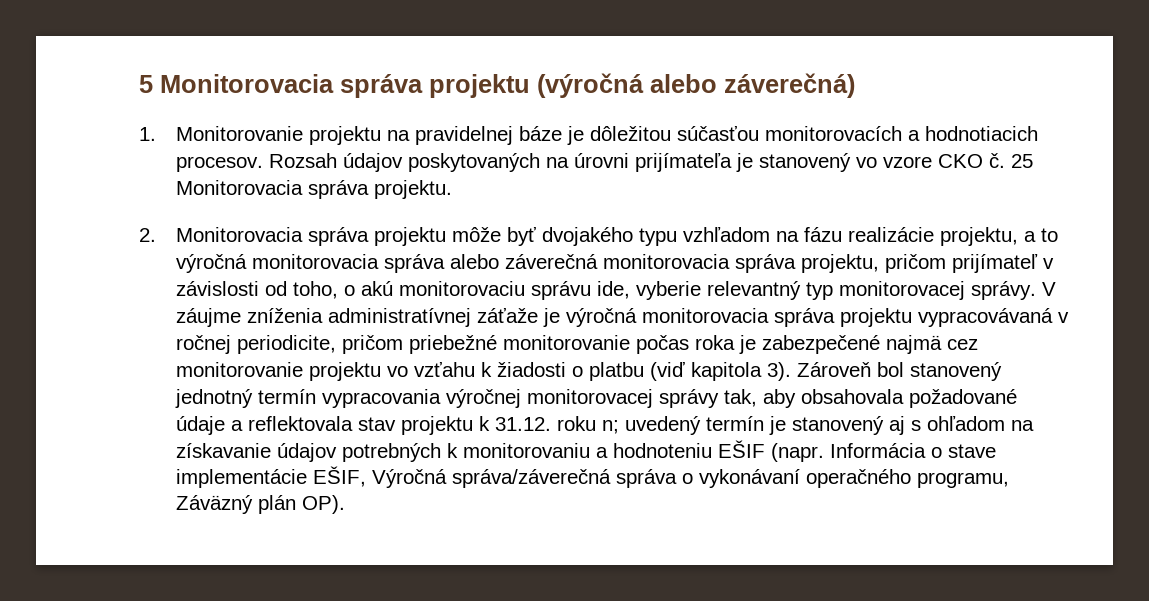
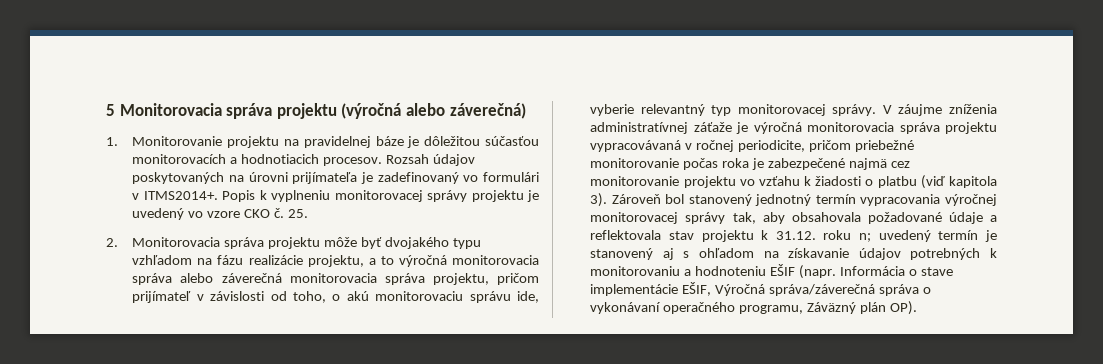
- Rozsah údajov poskytovaných na úrovni prijímateľa je stanovený vo vzore CKO č. 25 Monitorovacia správa projektu.
+ Rozsah údajov poskytovaných na úrovni prijímateľa je zadefinovaný vo formulári v ITMS2014+. Popis k vyplneniu monitorovacej správy projektu je uvedený vo vzore CKO č. 25.

